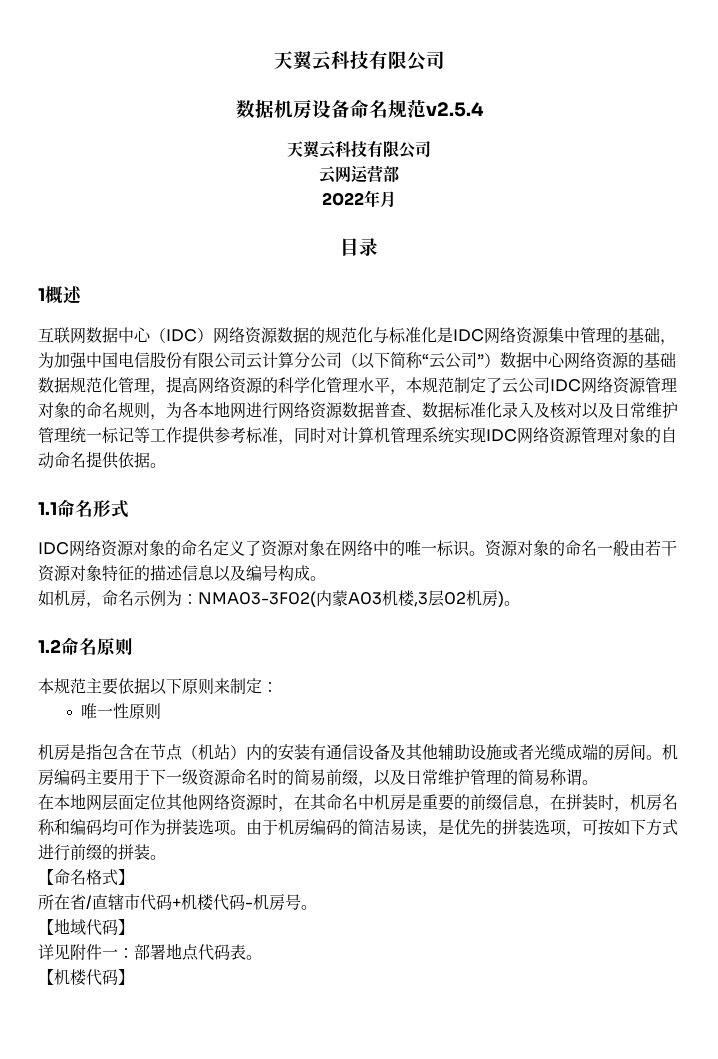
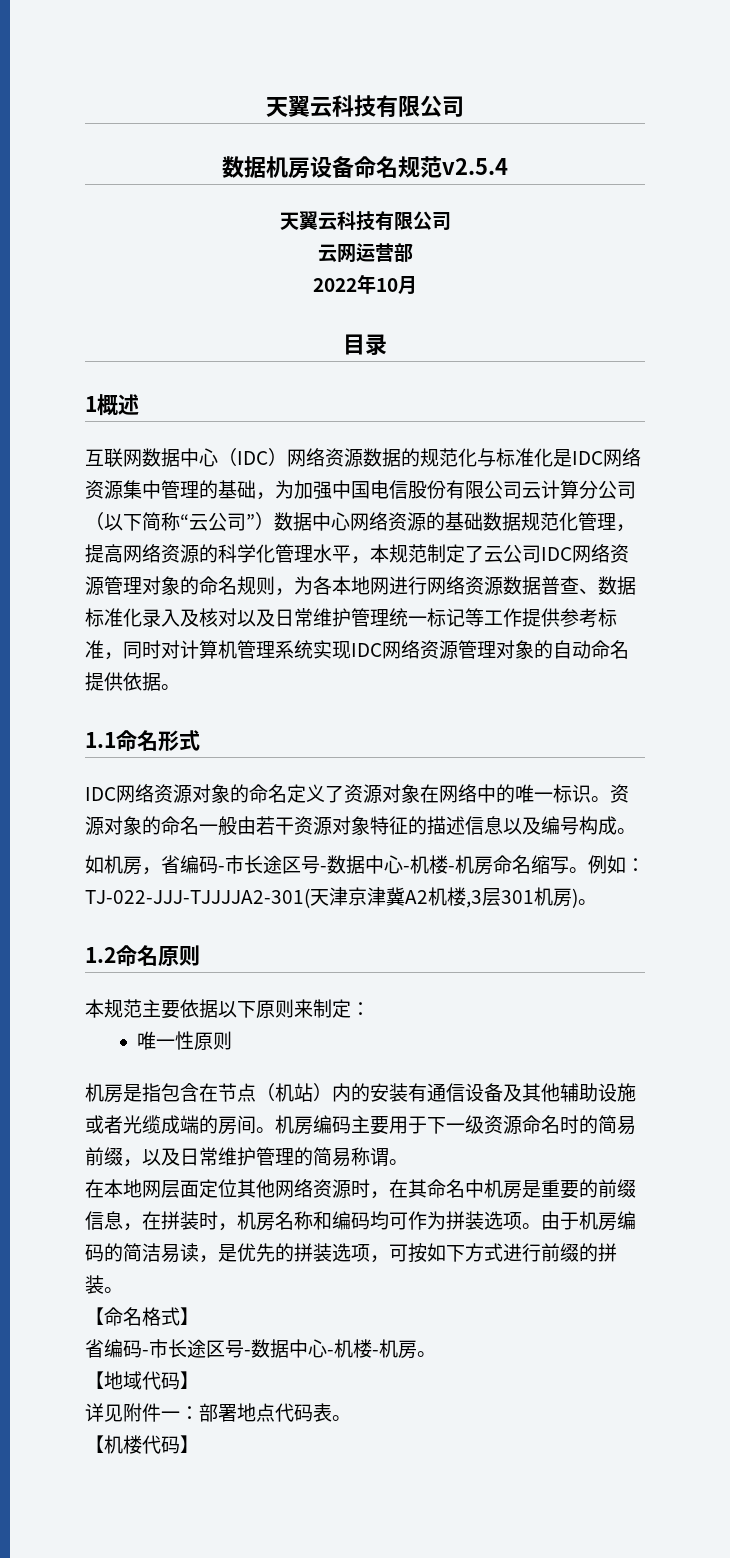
- 2022年月
+ 2022年10月
- 如机房，命名示例为：NMA03-3F02(内蒙A03机楼,3层02机房)。
+ 如机房，省编码-市长途区号-数据中心-机楼-机房命名缩写。例如：TJ-022-JJJ-TJJJJA2-301(天津京津冀A2机楼,3层301机房)。
- 所在省/直辖市代码+机楼代码-机房号。
+ 省编码-市长途区号-数据中心-机楼-机房。

